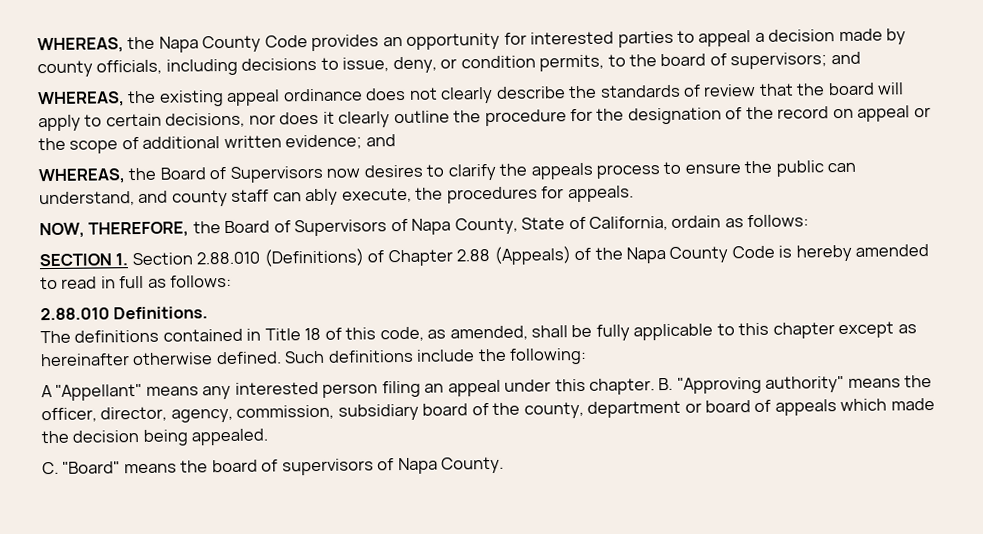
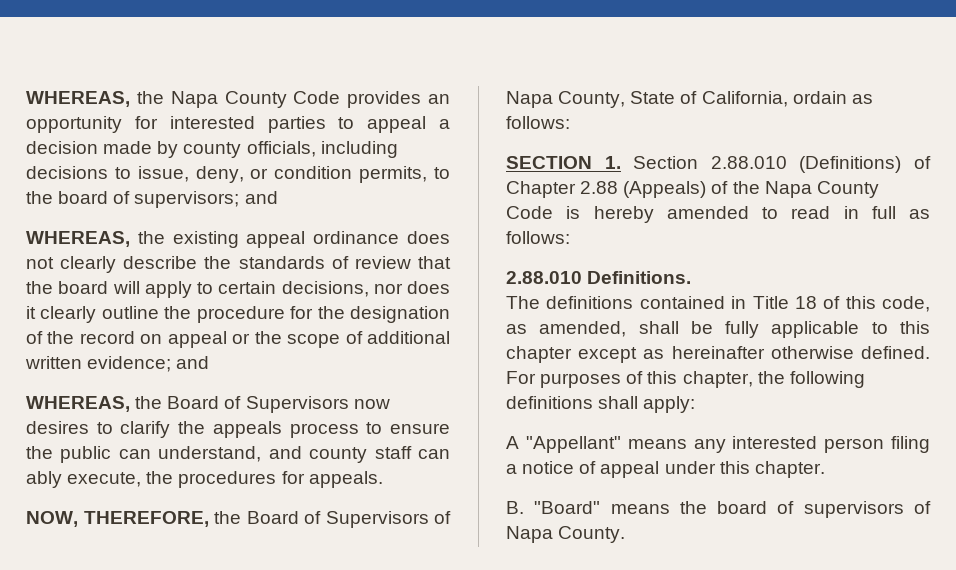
- Such definitions include the following:
+ For purposes of this chapter, the following definitions shall apply:
- A "Appellant" means any interested person filing an appeal under this chapter. B. "Approving authority" means the officer, director, agency, commission, subsidiary board of the county, department or board of appeals which made the decision being appealed.
- C. "Board" means the board of supervisors of Napa County.
+ A "Appellant" means any interested person filing a notice of appeal under this chapter.
+ B. "Board" means the board of supervisors of Napa County.

